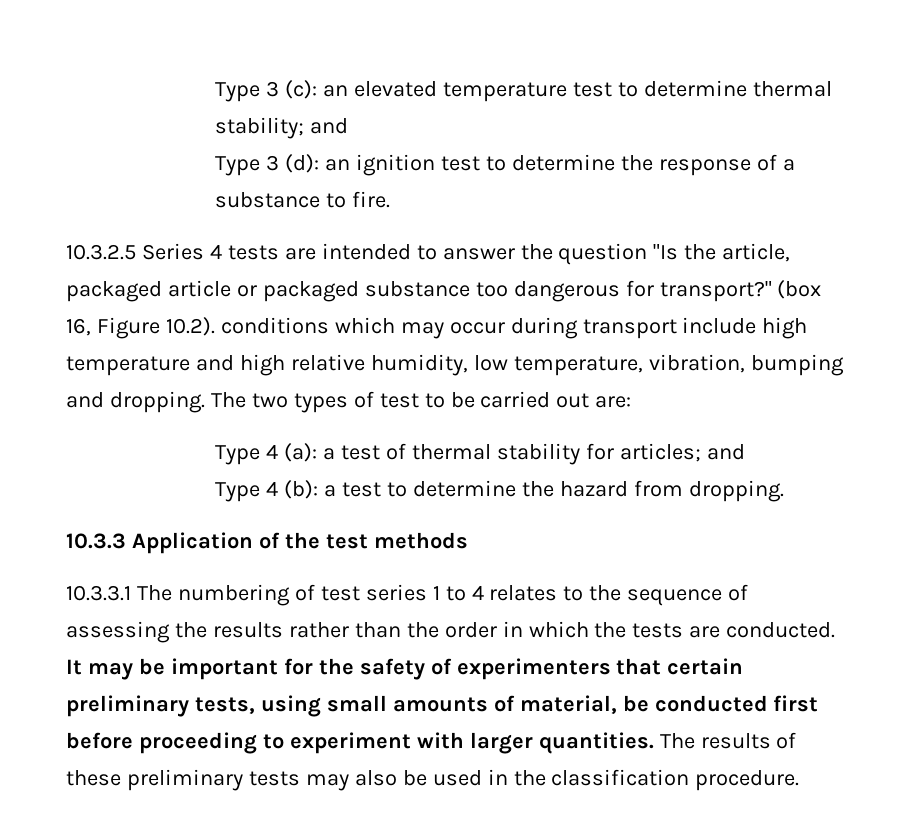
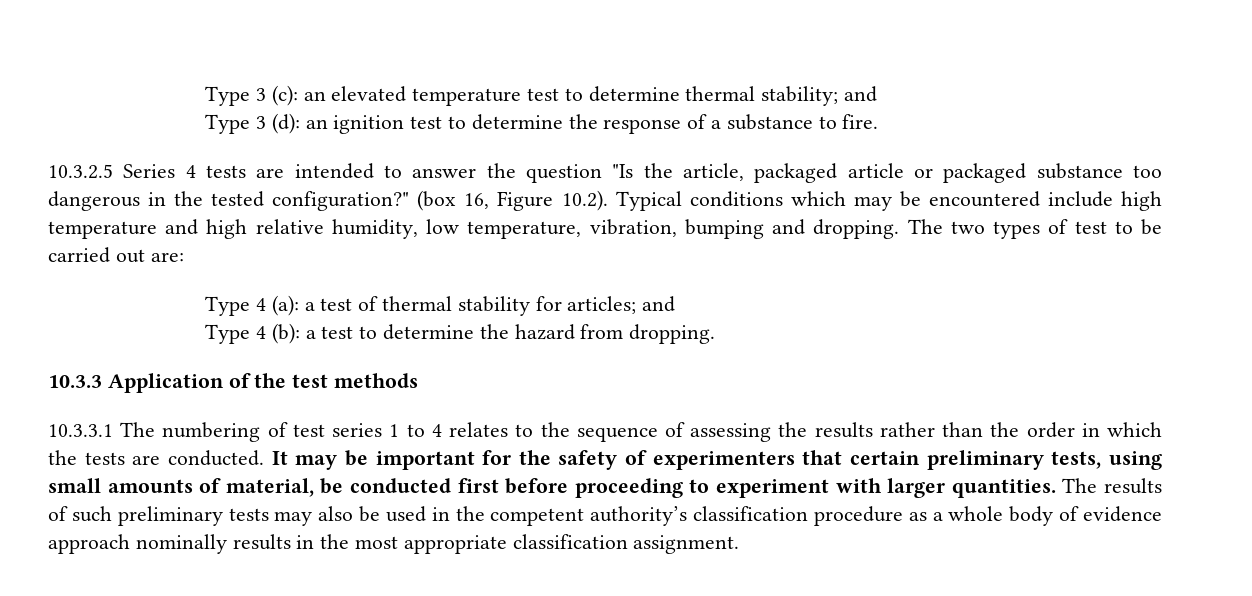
- 10.3.2.5 Series 4 tests are intended to answer the question "Is the article, packaged article or packaged substance too dangerous for transport?"
+ 10.3.2.5 Series 4 tests are intended to answer the question "Is the article, packaged article or packaged substance too dangerous in the tested configuration?"
- (box 16, Figure 10.2). conditions which may occur during transport include high temperature and high relative humidity, low temperature, vibration, bumping and dropping.
+ (box 16, Figure 10.2). Typical conditions which may be encountered include high temperature and high relative humidity, low temperature, vibration, bumping and dropping.
- The results of these preliminary tests may also be used in the classification procedure.
+ The results of such preliminary tests may also be used in the competent authority’s classification procedure as a whole body of evidence approach nominally results in the most appropriate classification assignment.

